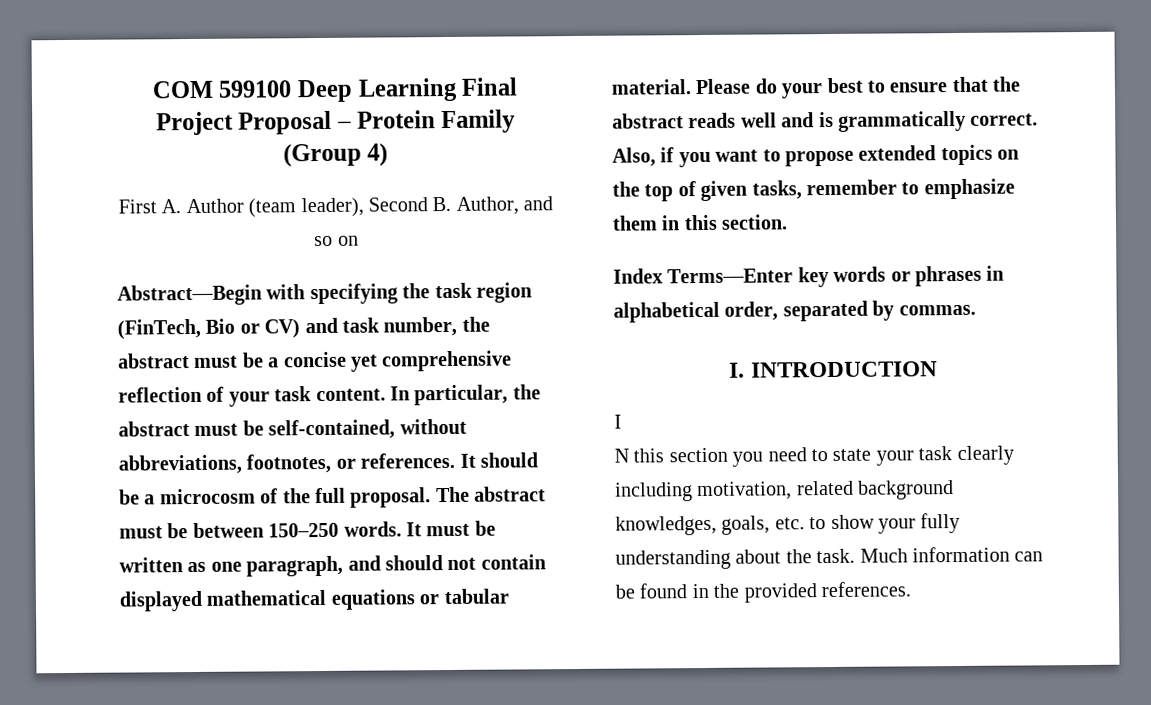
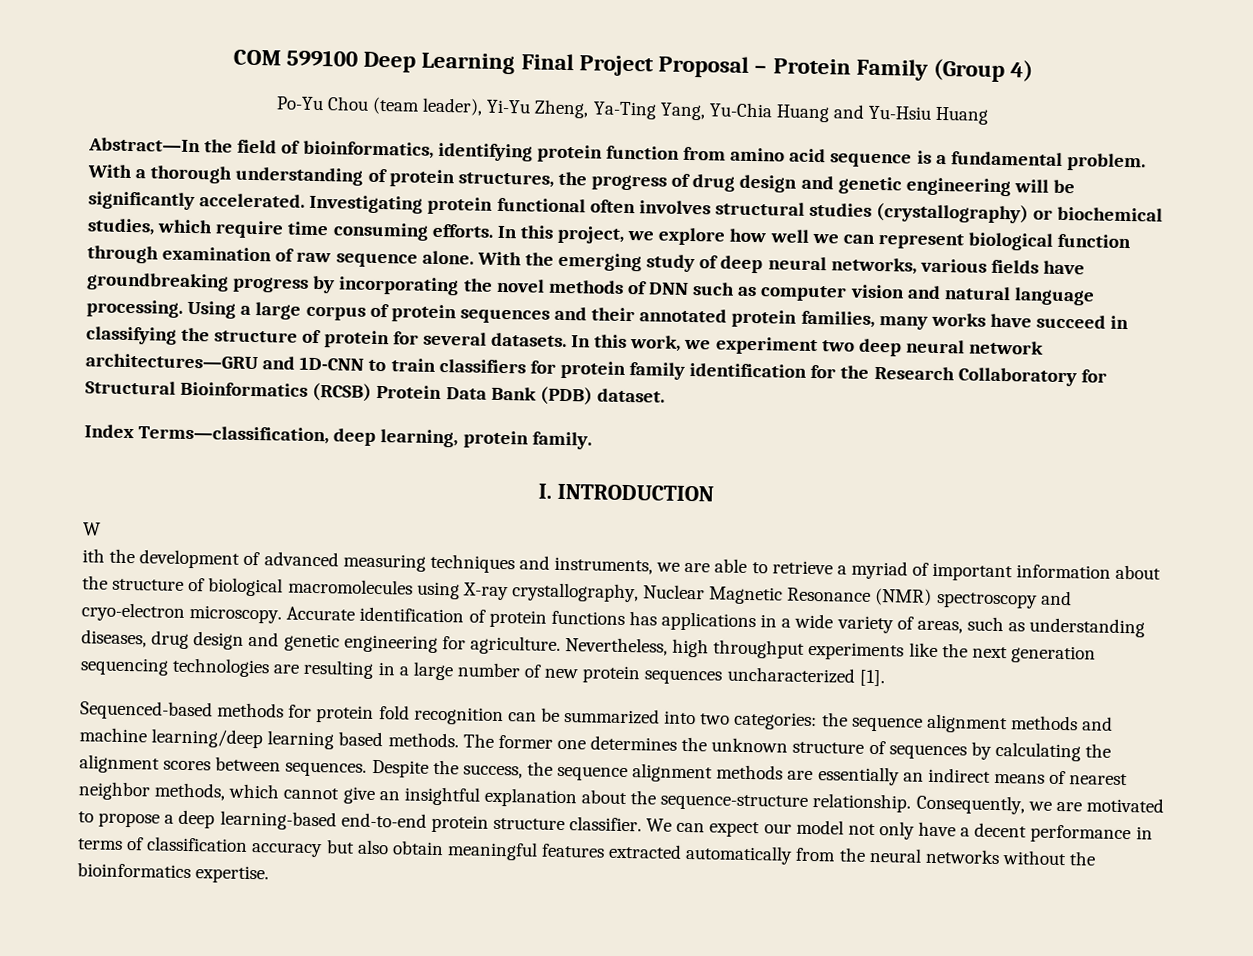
- First A. Author (team leader), Second B. Author, and so on
- Abstract—Begin with specifying the task region (FinTech, Bio or CV) and task number, the abstract must be a concise yet comprehensive reflection of your task content. In particular, the abstract must be self-contained, without abbreviations, footnotes, or references. It should be a microcosm of the full proposal. The abstract must be between 150–250 words. It must be written as one paragraph, and should not contain displayed mathematical equations or tabular material. Please do your best to ensure that the abstract reads well and is grammatically correct. Also, if you want to propose extended topics on the top of given tasks, remember to emphasize them in this section.
- Index Terms—Enter key words or phrases in alphabetical order, separated by commas.
+ Po-Yu Chou (team leader), Yi-Yu Zheng, Ya-Ting Yang, Yu-Chia Huang and Yu-Hsiu Huang
+ Abstract—In the field of bioinformatics, identifying protein function from amino acid sequence is a fundamental problem. With a thorough understanding of protein structures, the progress of drug design and genetic engineering will be significantly accelerated. Investigating protein functional often involves structural studies (crystallography) or biochemical studies, which require time consuming efforts. In this project, we explore how well we can represent biological function through examination of raw sequence alone. With the emerging study of deep neural networks, various fields have groundbreaking progress by incorporating the novel methods of DNN such as computer vision and natural language processing. Using a large corpus of protein sequences and their annotated protein families, many works have succeed in classifying the structure of protein for several datasets. In this work, we experiment two deep neural network architectures—GRU and 1D-CNN to train classifiers for protein family identification for the Research Collaboratory for Structural Bioinformatics (RCSB) Protein Data Bank (PDB) dataset.
+ Index Terms—classification, deep learning, protein family.
  I. INTRODUCTION
- I
- N this section you need to state your task clearly including motivation, related background knowledges, goals, etc. to show your fully understanding about the task. Much information can be found in the provided references.
+ W
+ ith the development of advanced measuring techniques and instruments, we are able to retrieve a myriad of important information about the structure of biological macromolecules using X-ray crystallography, Nuclear Magnetic Resonance (NMR) spectroscopy and cryo-electron microscopy. Accurate identification of protein functions has applications in a wide variety of areas, such as understanding diseases, drug design and genetic engineering for agriculture. Nevertheless, high throughput experiments like the next generation sequencing technologies are resulting in a large number of new protein sequences uncharacterized [1].
+ Sequenced-based methods for protein fold recognition can be summarized into two categories: the sequence alignment methods and machine learning/deep learning based methods. The former one determines the unknown structure of sequences by calculating the alignment scores between sequences. Despite the success, the sequence alignment methods are essentially an indirect means of nearest neighbor methods, which cannot give an insightful explanation about the sequence-structure relationship. Consequently, we are motivated to propose a deep learning-based end-to-end protein structure classifier. We can expect our model not only have a decent performance in terms of classification accuracy but also obtain meaningful features extracted automatically from the neural networks without the bioinformatics expertise.

